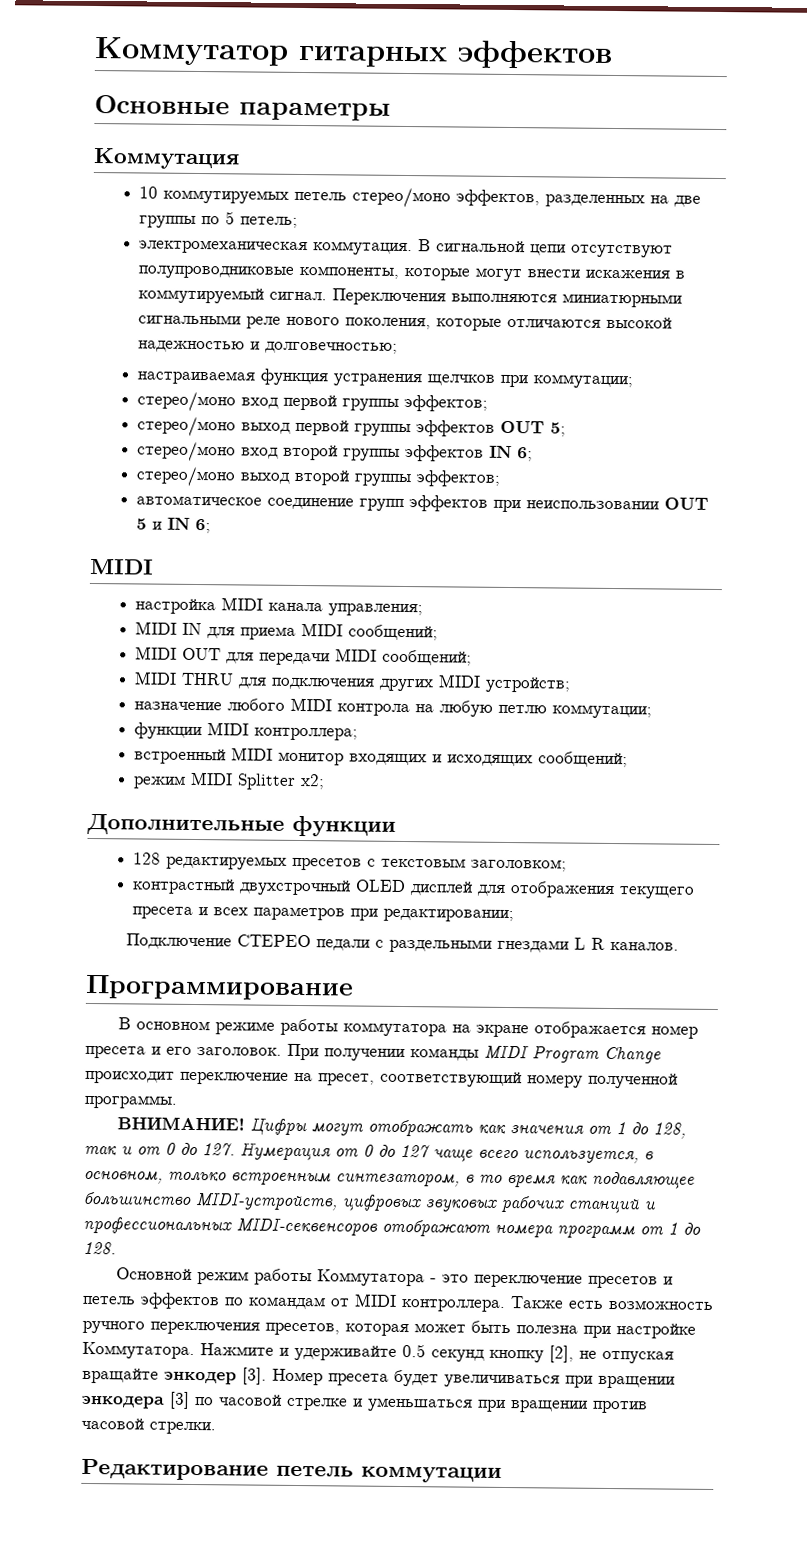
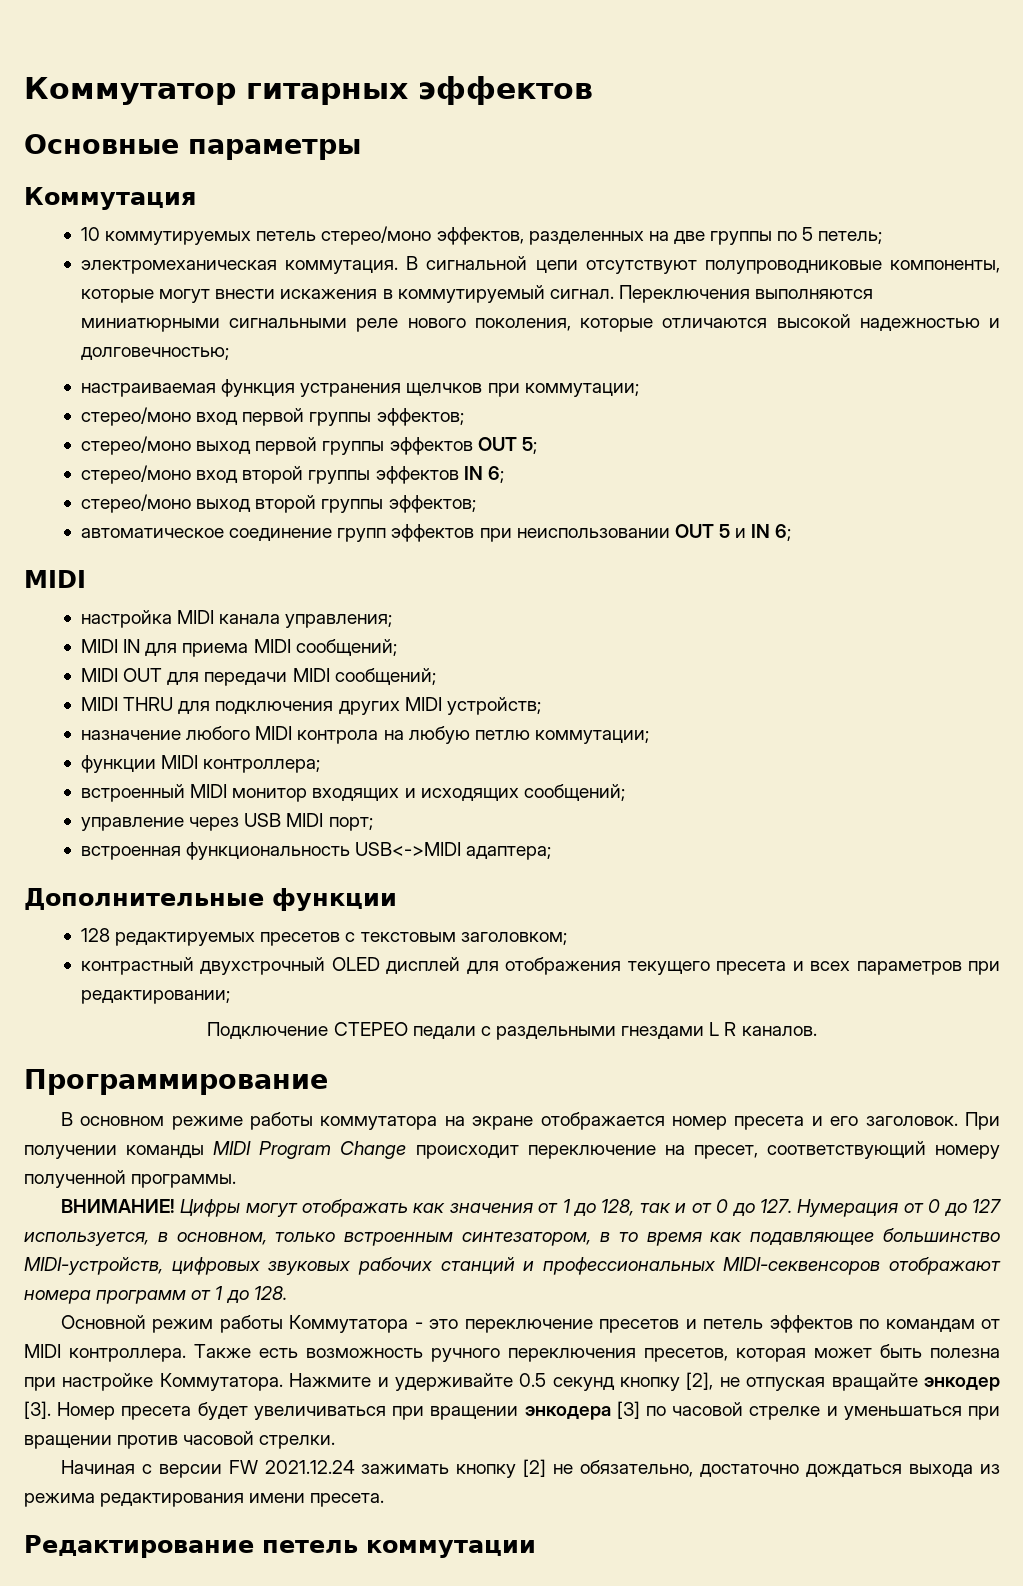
- режим MIDI Splitter x2;
+ управление через USB MIDI порт;
+ встроенная функциональность USB<->MIDI адаптера;
- Цифры могут отображать как значения от 1 до 128, так и от 0 до 127. Нумерация от 0 до 127 чаще всего используется, в основном, только встроенным синтезатором, в то время как подавляющее большинство MIDI-устройств, цифровых звуковых рабочих станций и профессиональных MIDI-секвенсоров отображают номера программ от 1 до 128.
+ Цифры могут отображать как значения от 1 до 128, так и от 0 до 127. Нумерация от 0 до 127 используется, в основном, только встроенным синтезатором, в то время как подавляющее большинство MIDI-устройств, цифровых звуковых рабочих станций и профессиональных MIDI-секвенсоров отображают номера программ от 1 до 128.
+ Начиная с версии FW 2021.12.24 зажимать кнопку [2] не обязательно, достаточно дождаться выхода из режима редактирования имени пресета.

